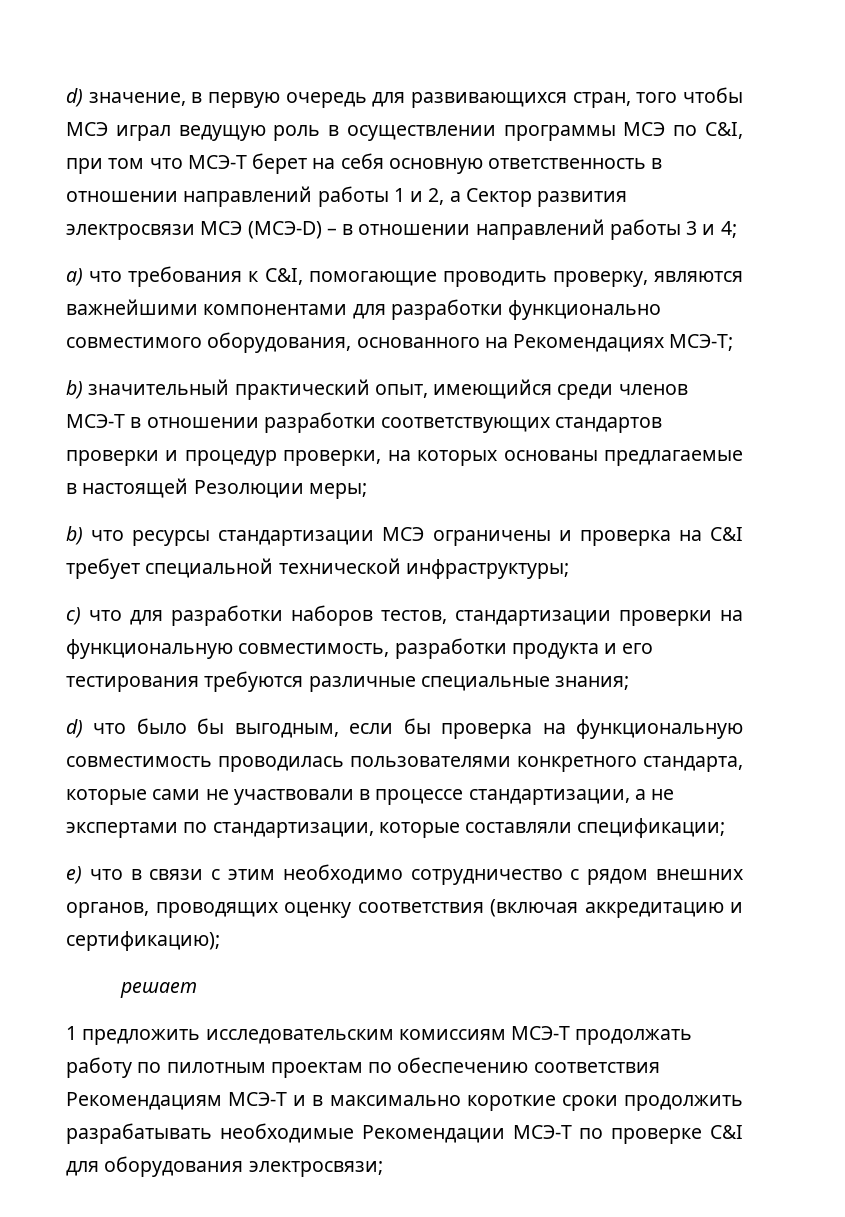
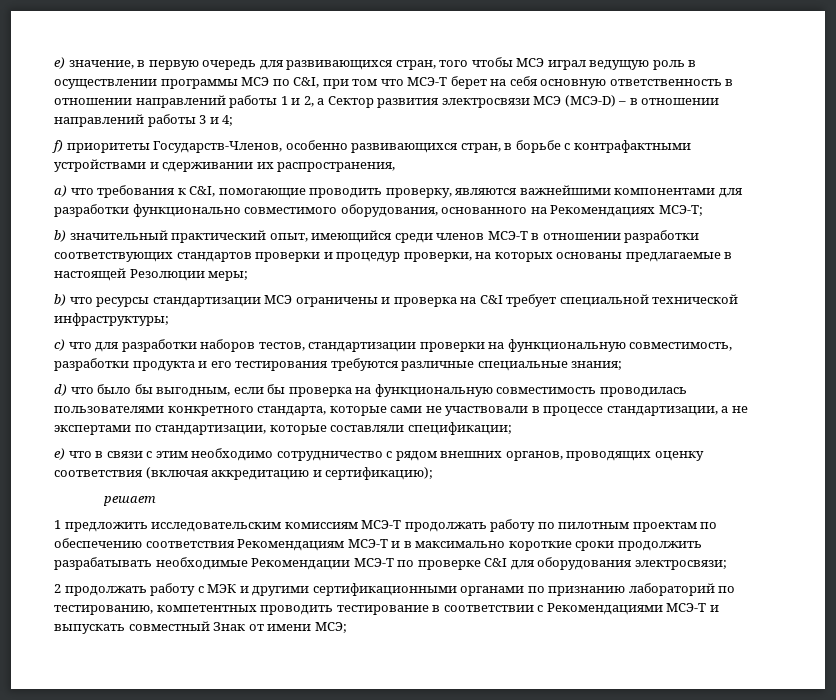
- d) значение, в первую очередь для развивающихся стран, того чтобы МСЭ играл ведущую роль в осуществлении программы МСЭ по C&I, при том что МСЭ-Т берет на себя основную ответственность в отношении направлений работы 1 и 2, а Сектор развития электросвязи МСЭ (МСЭ-D) – в отношении направлений работы 3 и 4;
+ e) значение, в первую очередь для развивающихся стран, того чтобы МСЭ играл ведущую роль в осуществлении программы МСЭ по C&I, при том что МСЭ-Т берет на себя основную ответственность в отношении направлений работы 1 и 2, а Сектор развития электросвязи МСЭ (МСЭ-D) – в отношении направлений работы 3 и 4;
+ f) приоритеты Государств-Членов, особенно развивающихся стран, в борьбе с контрафактными устройствами и сдерживании их распространения,
+ 2 продолжать работу с МЭК и другими сертификационными органами по признанию лабораторий по тестированию, компетентных проводить тестирование в соответствии с Рекомендациями МСЭ-Т и выпускать совместный Знак от имени МСЭ;

